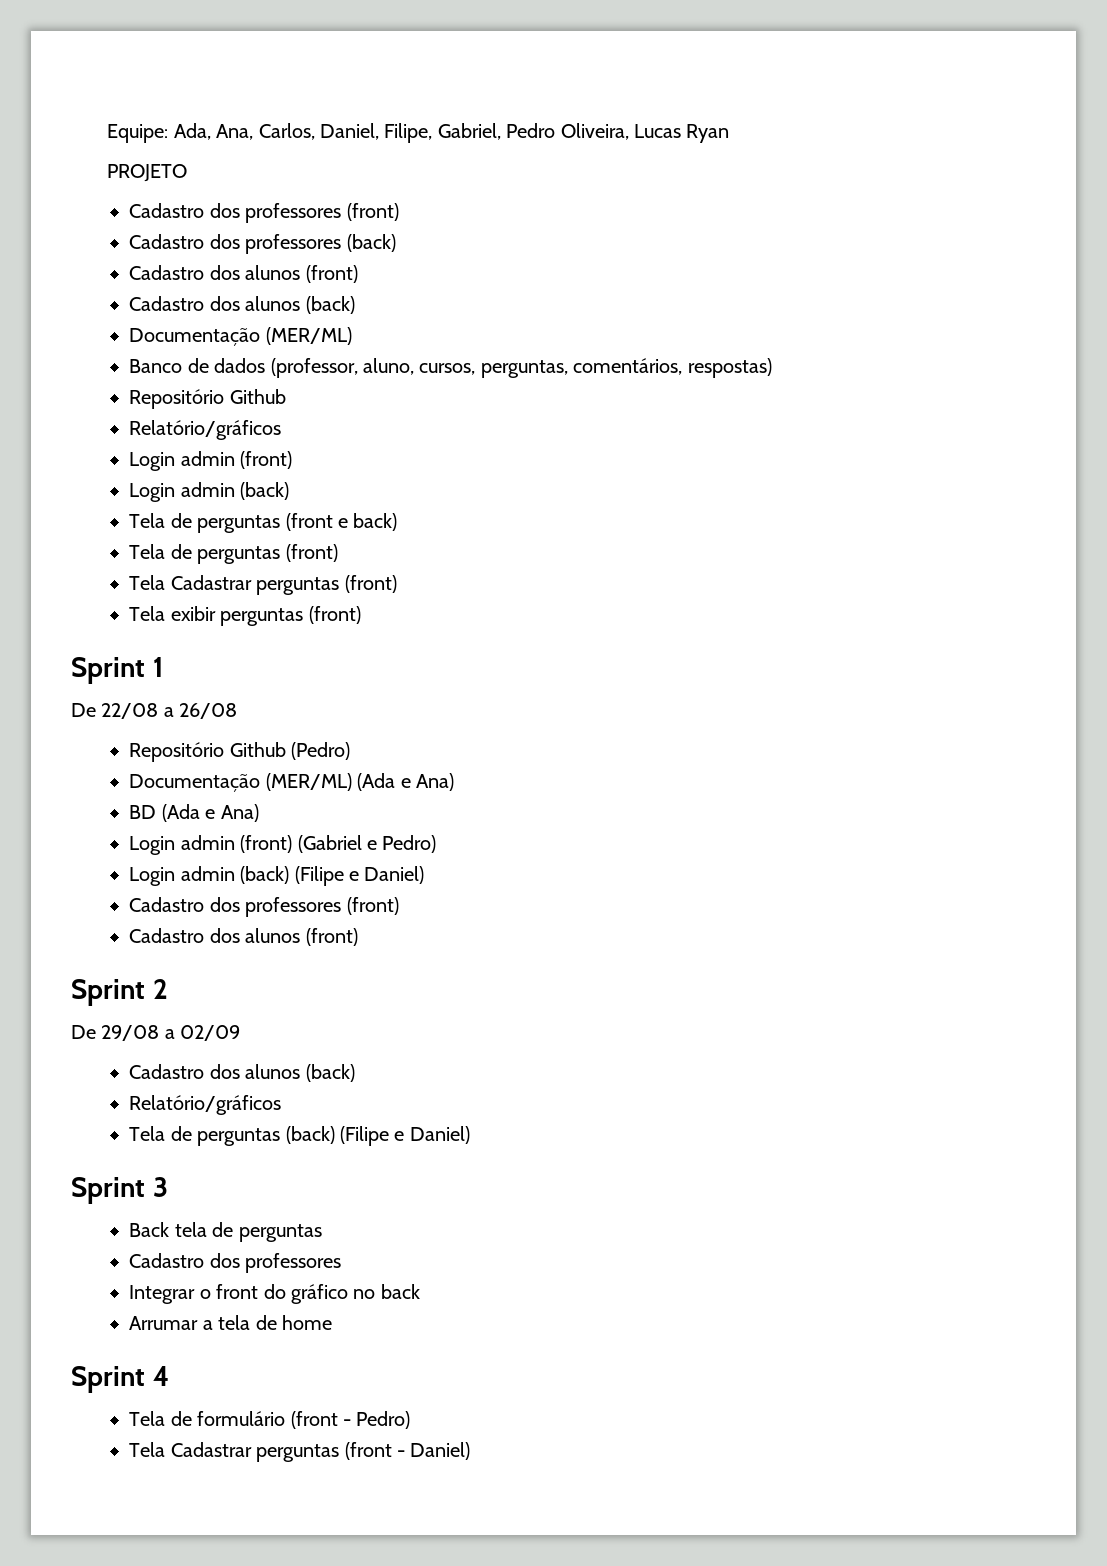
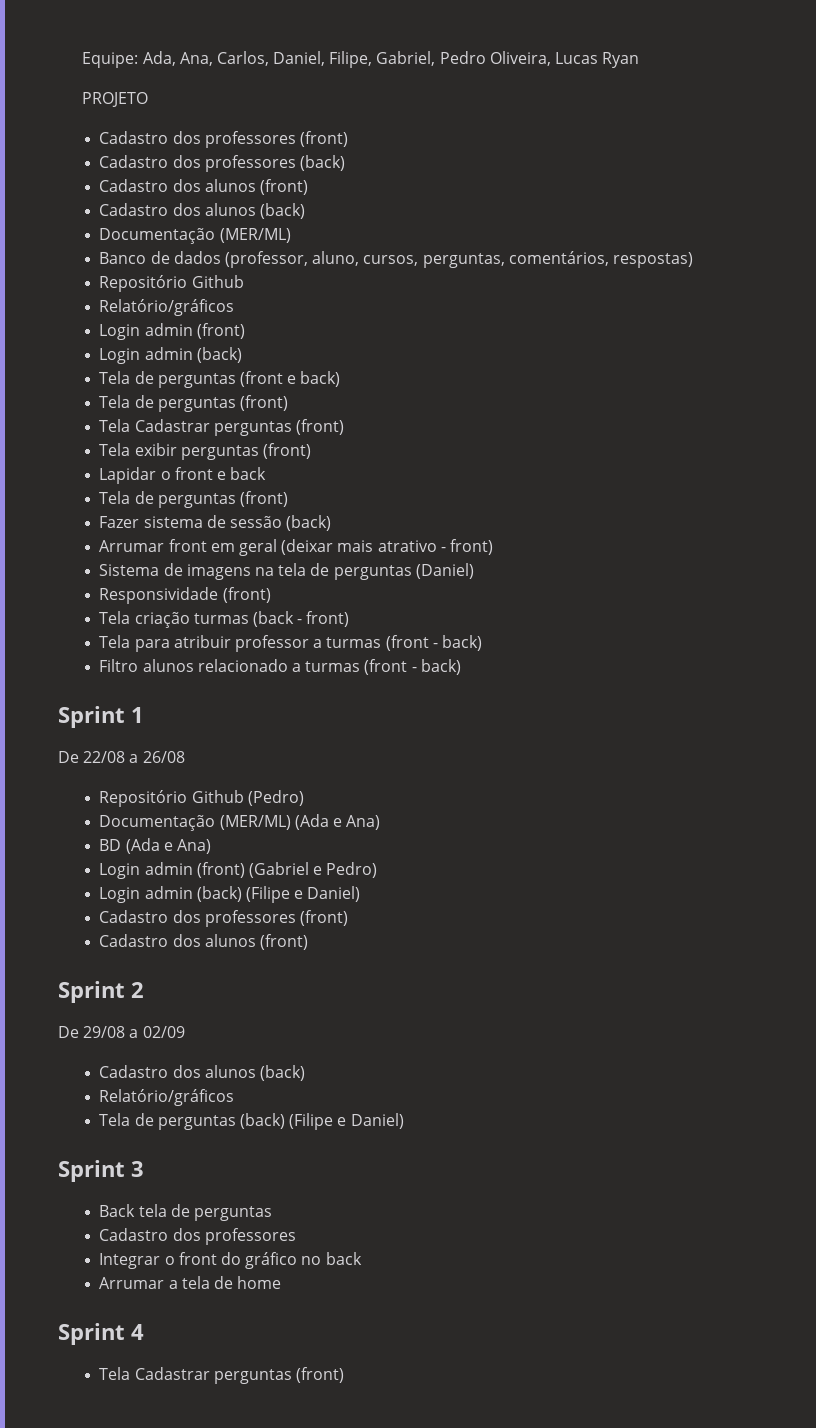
+ Lapidar o front e back
+ Tela de perguntas (front)
+ Fazer sistema de sessão (back)
+ Arrumar front em geral (deixar mais atrativo - front)
+ Sistema de imagens na tela de perguntas (Daniel)
+ Responsividade (front)
+ Tela criação turmas (back - front)
+ Tela para atribuir professor a turmas (front - back)
+ Filtro alunos relacionado a turmas (front - back)
  Sprint 4
- Tela de formulário (front - Pedro)
- Tela Cadastrar perguntas (front - Daniel)
+ Tela Cadastrar perguntas (front)

